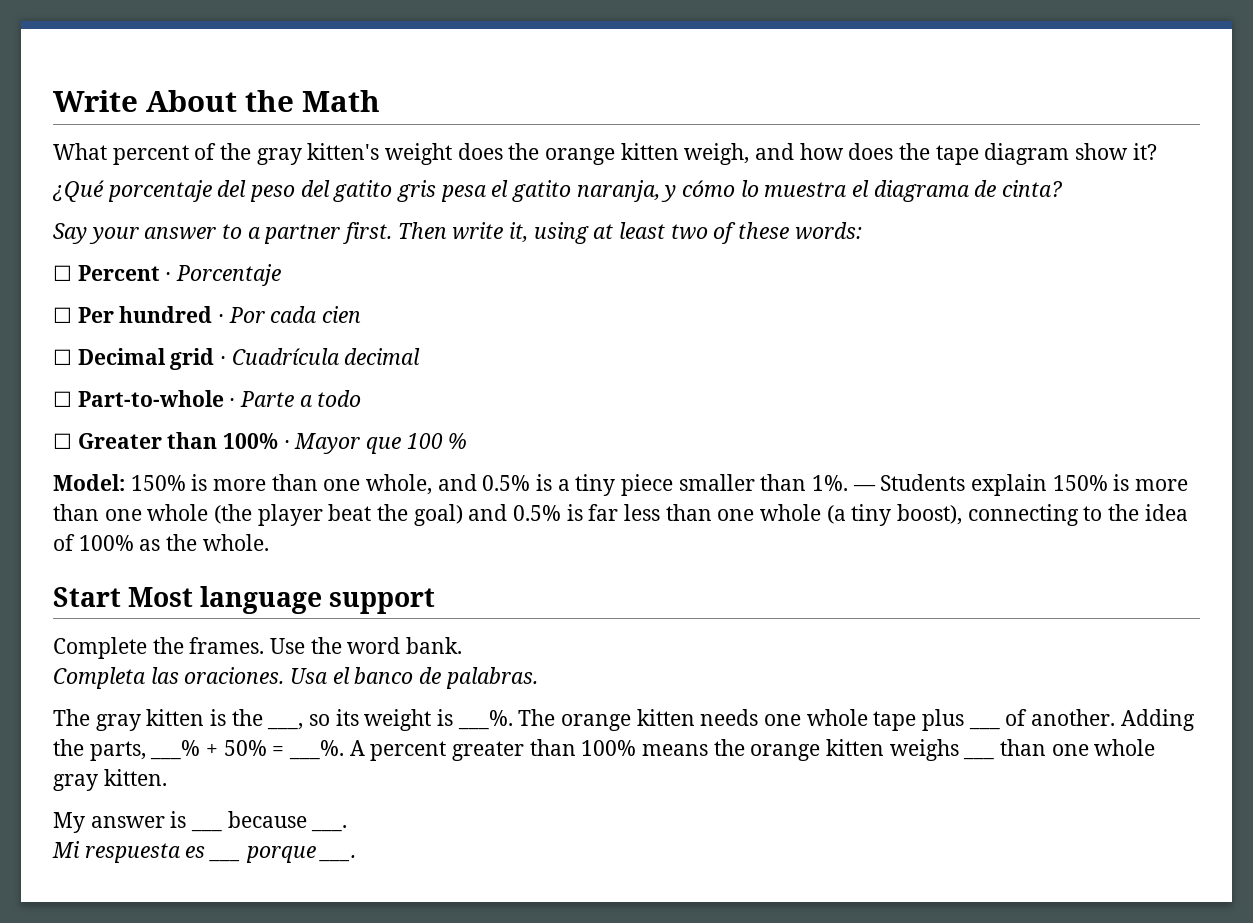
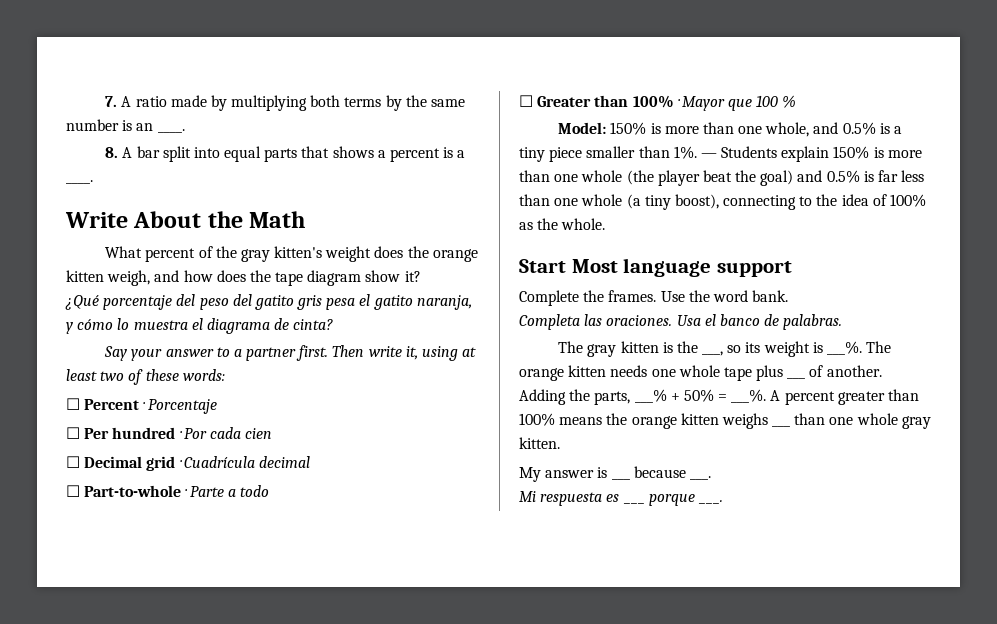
+ 7. A ratio made by multiplying both terms by the same number is an ____.
+ 8. A bar split into equal parts that shows a percent is a ____.

